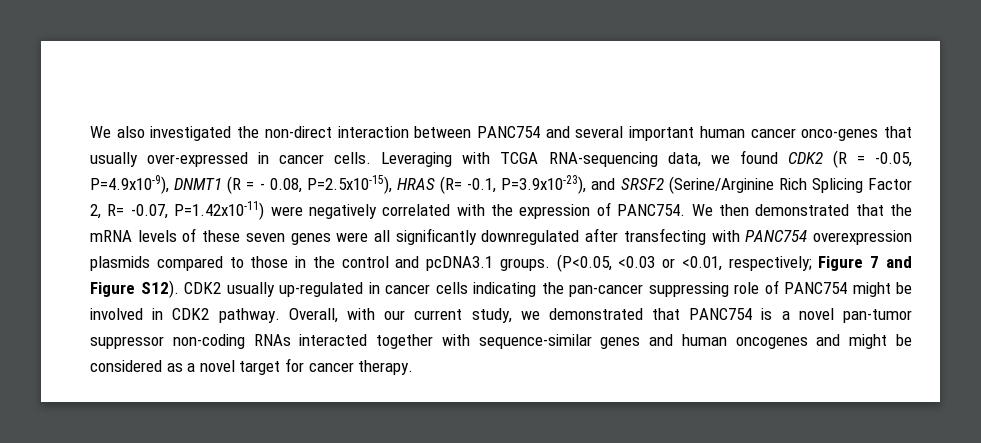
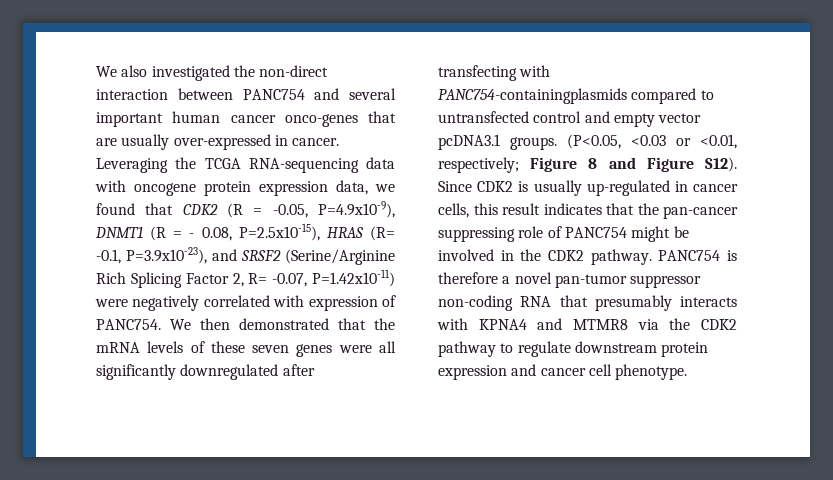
- We also investigated the non-direct interaction between PANC754 and several important human cancer onco-genes that usually over-expressed in cancer cells. Leveraging with TCGA RNA-sequencing data, we found CDK2 (R = -0.05, P=4.9x10-9), DNMT1 (R = - 0.08, P=2.5x10-15), HRAS (R= -0.1, P=3.9x10-23), and SRSF2 (Serine/Arginine Rich Splicing Factor 2, R= -0.07, P=1.42x10-11) were negatively correlated with the expression of PANC754.
+ We also investigated the non-direct interaction between PANC754 and several important human cancer onco-genes that are usually over-expressed in cancer. Leveraging the TCGA RNA-sequencing data with oncogene protein expression data, we found that CDK2 (R = -0.05, P=4.9x10-9), DNMT1 (R = - 0.08, P=2.5x10-15), HRAS (R= -0.1, P=3.9x10-23), and SRSF2 (Serine/Arginine Rich Splicing Factor 2, R= -0.07, P=1.42x10-11) were negatively correlated with expression of PANC754.
- We then demonstrated that the mRNA levels of these seven genes were all significantly downregulated after transfecting with PANC754 overexpression plasmids compared to those in the control and pcDNA3.1 groups.
+ We then demonstrated that the mRNA levels of these seven genes were all significantly downregulated after transfecting with PANC754-containingplasmids compared to untransfected control and empty vector pcDNA3.1 groups.
- (P<0.05, <0.03 or <0.01, respectively; Figure 7 and Figure S12).
+ (P<0.05, <0.03 or <0.01, respectively; Figure 8 and Figure S12).
- CDK2 usually up-regulated in cancer cells indicating the pan-cancer suppressing role of PANC754 might be involved in CDK2 pathway.
+ Since CDK2 is usually up-regulated in cancer cells, this result indicates that the pan-cancer suppressing role of PANC754 might be involved in the CDK2 pathway.
- Overall, with our current study, we demonstrated that PANC754 is a novel pan-tumor suppressor non-coding RNAs interacted together with sequence-similar genes and human oncogenes and might be considered as a novel target for cancer therapy.
+ PANC754 is therefore a novel pan-tumor suppressor non-coding RNA that presumably interacts with KPNA4 and MTMR8 via the CDK2 pathway to regulate downstream protein expression and cancer cell phenotype.

